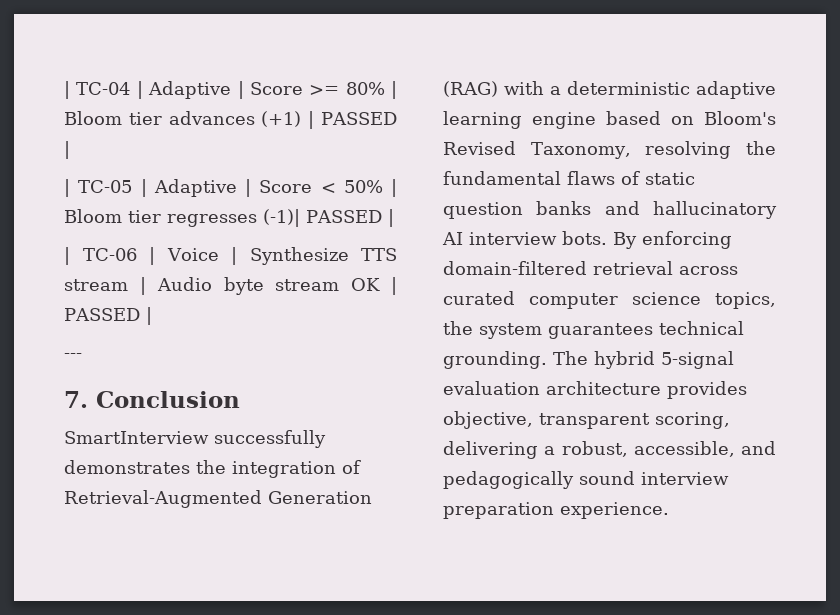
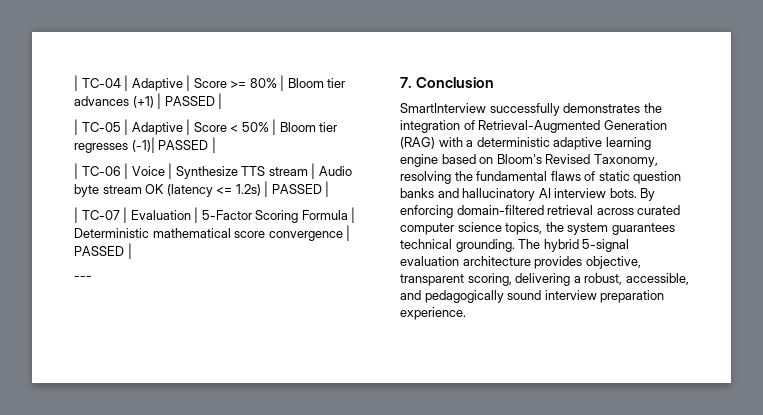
- | TC-06 | Voice | Synthesize TTS stream | Audio byte stream OK | PASSED |
+ | TC-06 | Voice | Synthesize TTS stream | Audio byte stream OK (latency <= 1.2s) | PASSED |
+ | TC-07 | Evaluation | 5-Factor Scoring Formula | Deterministic mathematical score convergence | PASSED |

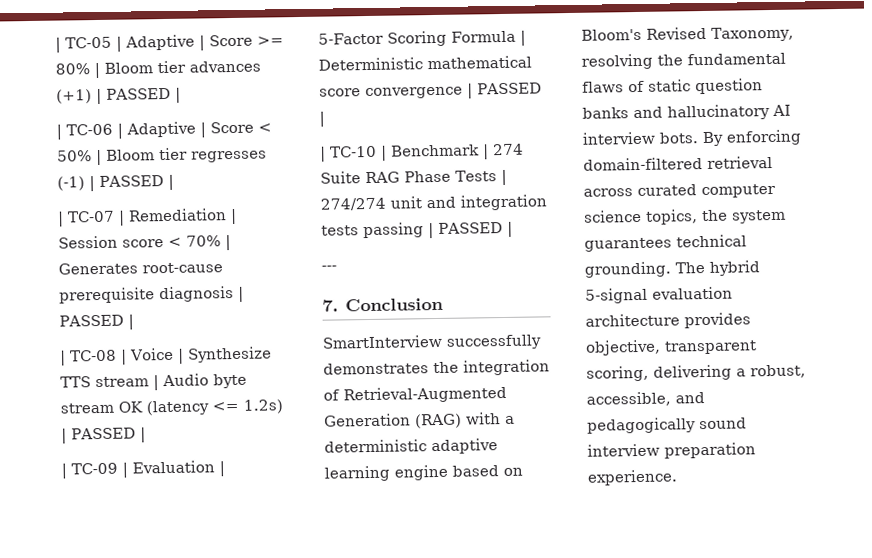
- | TC-04 | Adaptive | Score >= 80% | Bloom tier advances (+1) | PASSED |
+ | TC-05 | Adaptive | Score >= 80% | Bloom tier advances (+1) | PASSED |
- | TC-05 | Adaptive | Score < 50% | Bloom tier regresses (-1)| PASSED |
- | TC-06 | Voice | Synthesize TTS stream | Audio byte stream OK (latency <= 1.2s) | PASSED |
+ | TC-06 | Adaptive | Score < 50% | Bloom tier regresses (-1) | PASSED |
+ | TC-07 | Remediation | Session score < 70% | Generates root-cause prerequisite diagnosis | PASSED |
+ | TC-08 | Voice | Synthesize TTS stream | Audio byte stream OK (latency <= 1.2s) | PASSED |
- | TC-07 | Evaluation | 5-Factor Scoring Formula | Deterministic mathematical score convergence | PASSED |
+ | TC-09 | Evaluation | 5-Factor Scoring Formula | Deterministic mathematical score convergence | PASSED |
+ | TC-10 | Benchmark | 274 Suite RAG Phase Tests | 274/274 unit and integration tests passing | PASSED |

